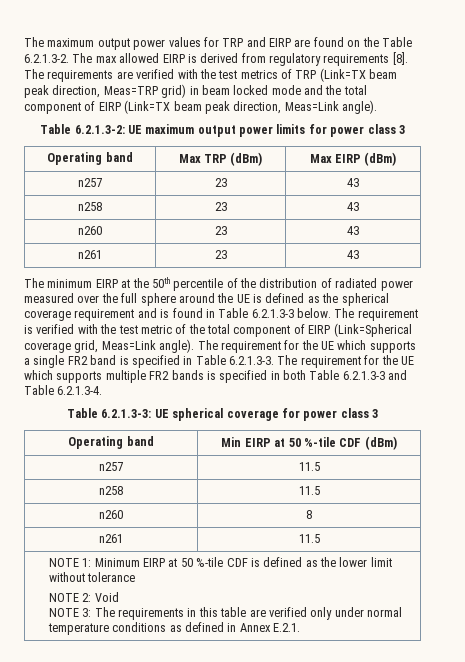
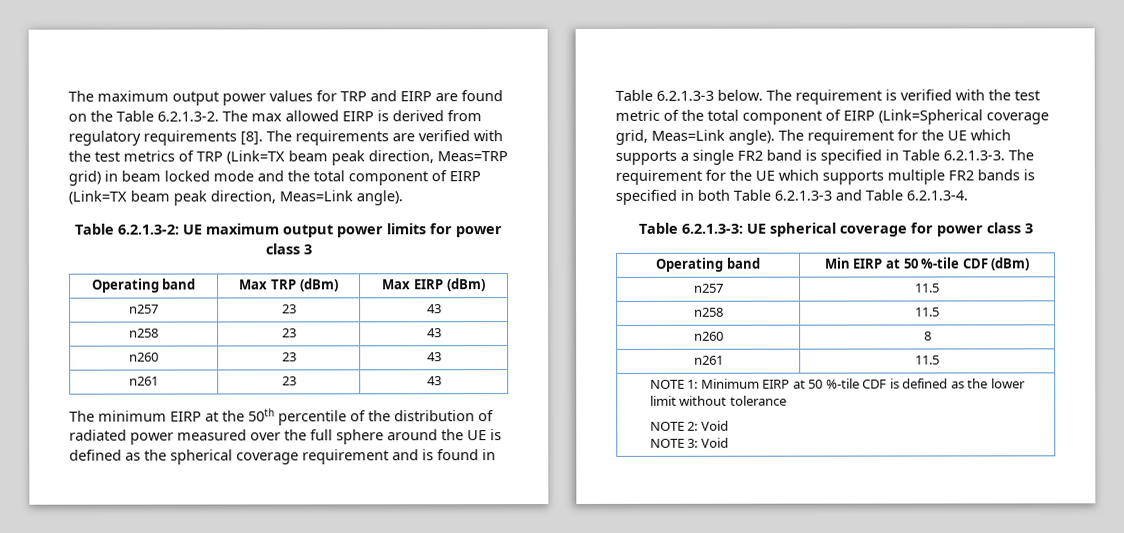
  NOTE 1: Minimum EIRP at 50 %-tile CDF is defined as the lower limit without tolerance
  NOTE 2: Void
- NOTE 3: The requirements in this table are verified only under normal temperature conditions as defined in Annex E.2.1.
+ NOTE 3: Void

